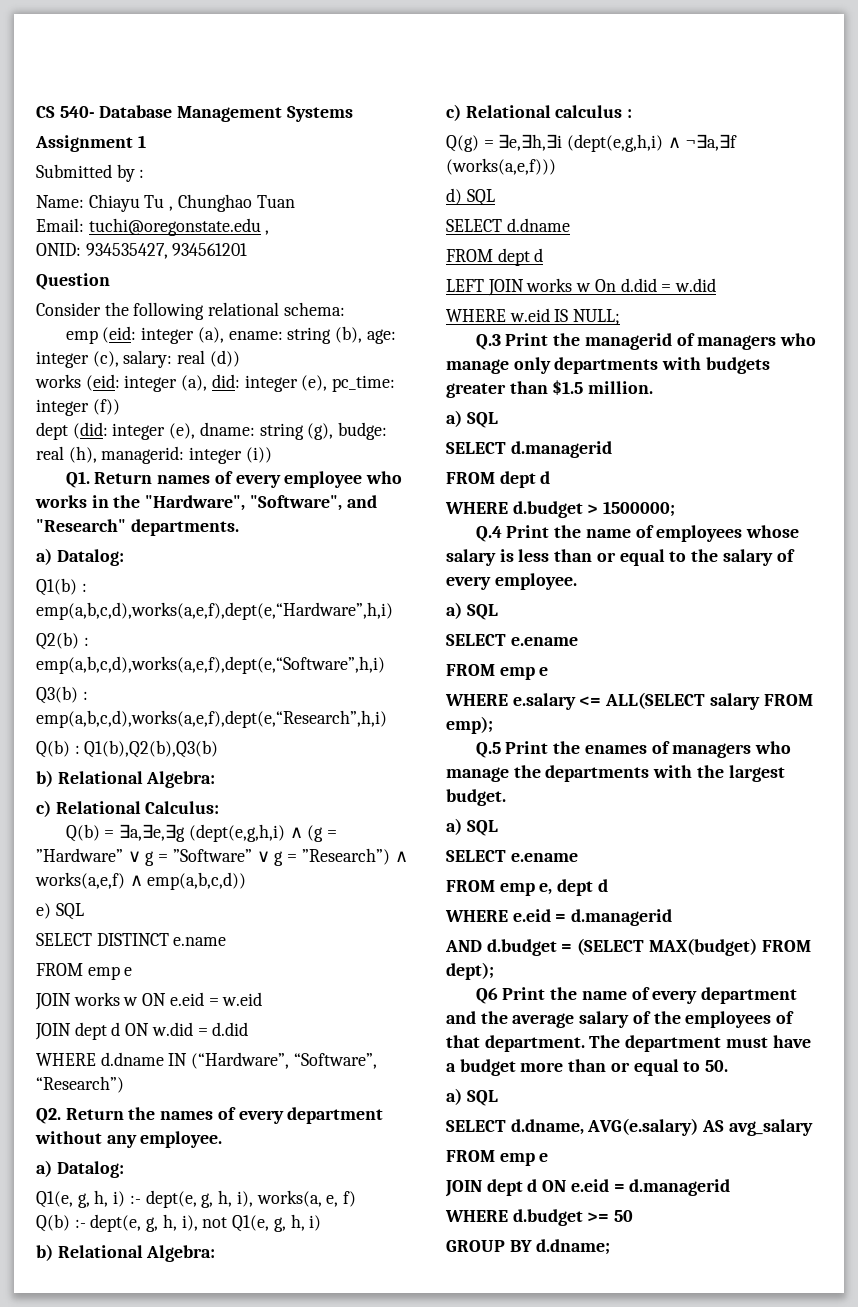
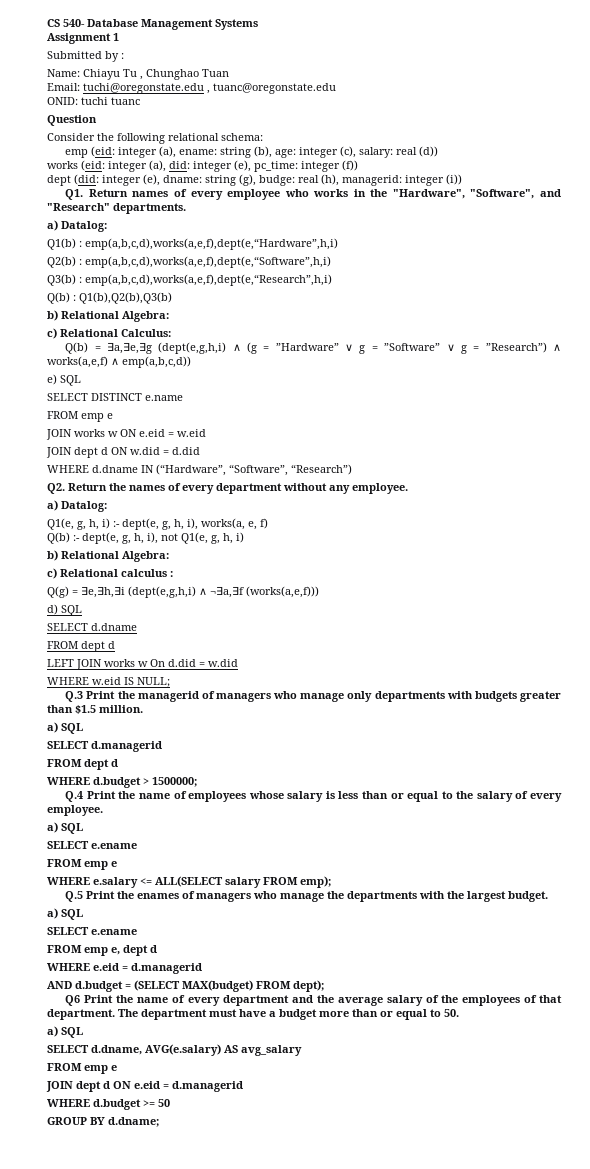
- Email: tuchi@oregonstate.edu ,
+ Email: tuchi@oregonstate.edu , tuanc@oregonstate.edu
- ONID: 934535427, 934561201
+ ONID: tuchi tuanc

